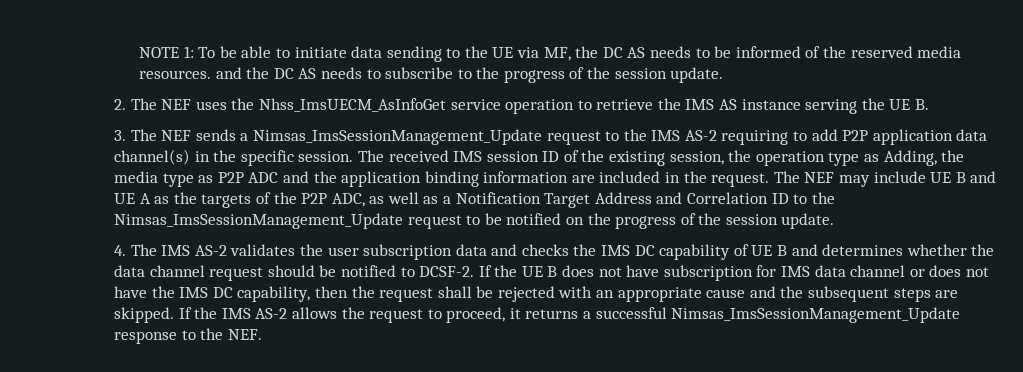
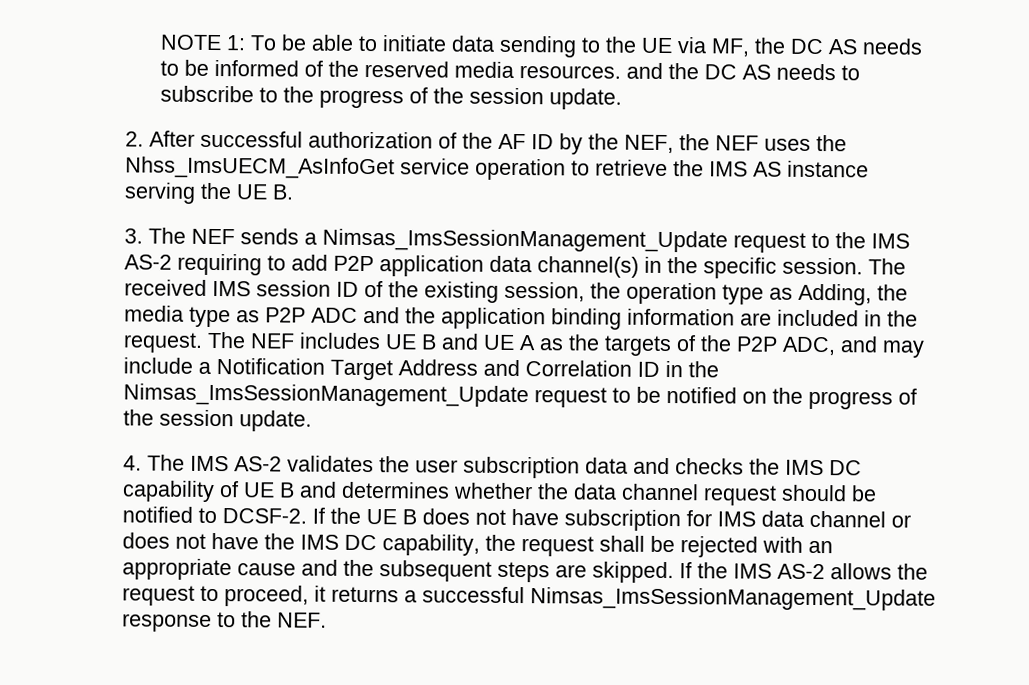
- 2. The NEF uses the Nhss_ImsUECM_AsInfoGet service operation to retrieve the IMS AS instance serving the UE B.
+ 2. After successful authorization of the AF ID by the NEF, the NEF uses the Nhss_ImsUECM_AsInfoGet service operation to retrieve the IMS AS instance serving the UE B.
- The NEF may include UE B and UE A as the targets of the P2P ADC, as well as a Notification Target Address and Correlation ID to the Nimsas_ImsSessionManagement_Update request to be notified on the progress of the session update.
+ The NEF includes UE B and UE A as the targets of the P2P ADC, and may include a Notification Target Address and Correlation ID in the Nimsas_ImsSessionManagement_Update request to be notified on the progress of the session update.
- If the UE B does not have subscription for IMS data channel or does not have the IMS DC capability, then the request shall be rejected with an appropriate cause and the subsequent steps are skipped.
+ If the UE B does not have subscription for IMS data channel or does not have the IMS DC capability, the request shall be rejected with an appropriate cause and the subsequent steps are skipped.

